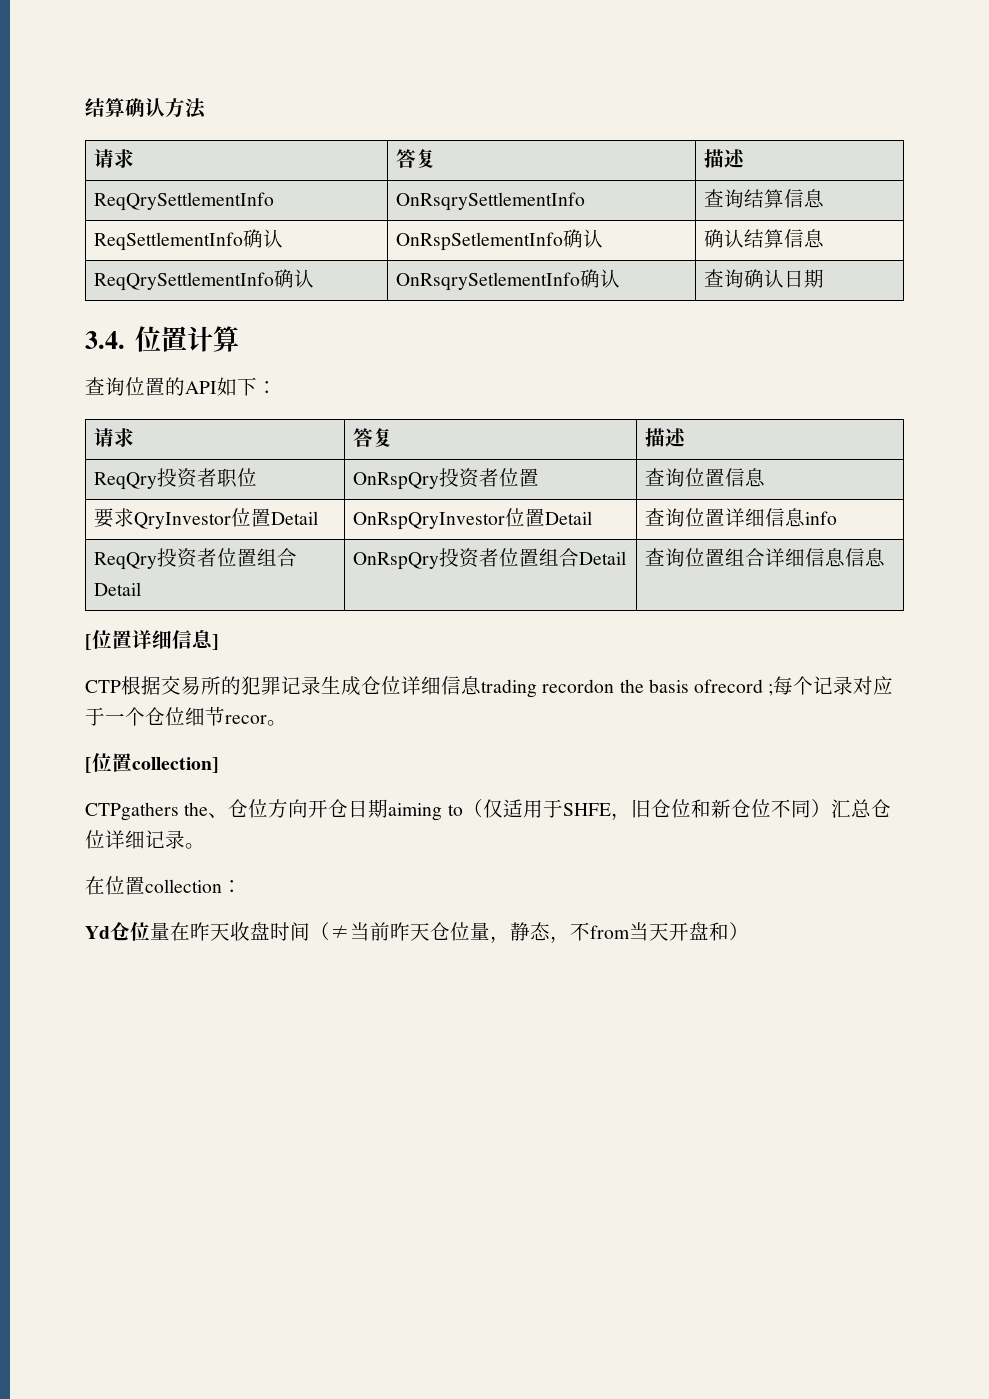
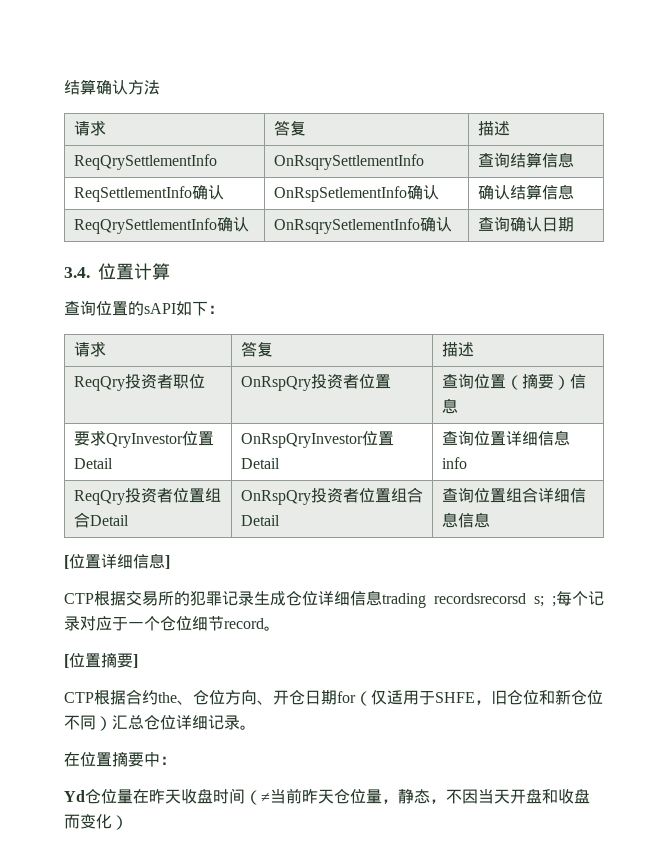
- 查询位置的API如下：
+ 查询位置的sAPI如下：
- ReqQry投资者职位 | OnRspQry投资者位置 | 查询位置信息
+ ReqQry投资者职位 | OnRspQry投资者位置 | 查询位置（摘要）信息
- CTP根据交易所的犯罪记录生成仓位详细信息trading recordon the basis ofrecord ;每个记录对应于一个仓位细节recor。
+ CTP根据交易所的犯罪记录生成仓位详细信息trading recordsrecorsd s; ;每个记录对应于一个仓位细节record。
- [位置collection]
- CTPgathers the、仓位方向开仓日期aiming to（仅适用于SHFE，旧仓位和新仓位不同）汇总仓位详细记录。
+ [位置摘要]
+ CTP根据合约the、仓位方向、开仓日期for（仅适用于SHFE，旧仓位和新仓位不同）汇总仓位详细记录。
- 在位置collection：
+ 在位置摘要中：
- Yd仓位量在昨天收盘时间（≠当前昨天仓位量，静态，不from当天开盘和）
+ Yd仓位量在昨天收盘时间（≠当前昨天仓位量，静态，不因当天开盘和收盘而变化）

